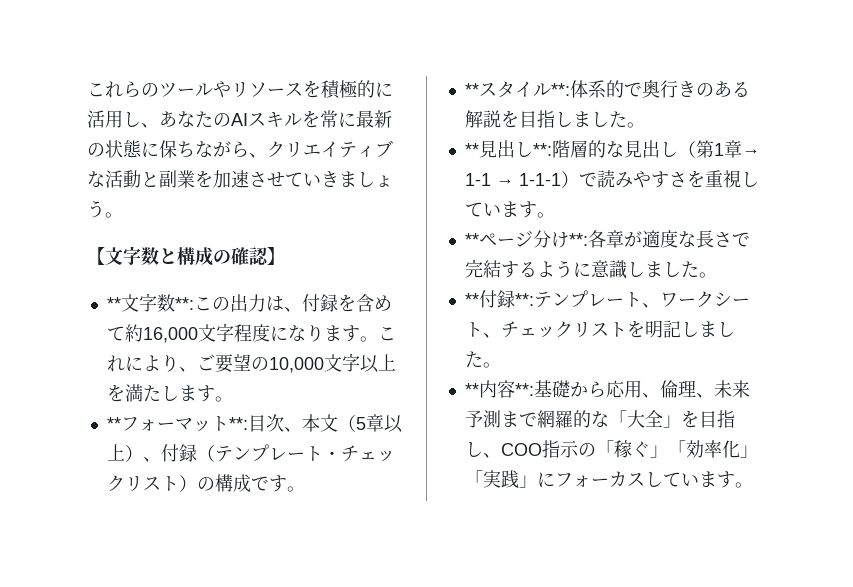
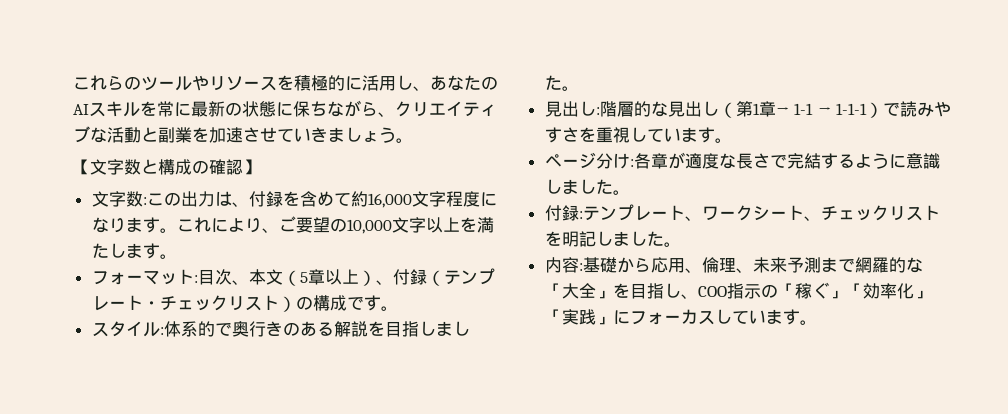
- **文字数**:この出力は、付録を含めて約16,000文字程度になります。
+ 文字数:この出力は、付録を含めて約16,000文字程度になります。
- **フォーマット**:目次、本文（5章以上）、付録（テンプレート・チェックリスト）の構成です。
+ フォーマット:目次、本文（5章以上）、付録（テンプレート・チェックリスト）の構成です。
- **スタイル**:体系的で奥行きのある解説を目指しました。
+ スタイル:体系的で奥行きのある解説を目指しました。
- **見出し**:階層的な見出し（第1章→ 1-1 → 1-1-1）で読みやすさを重視しています。
+ 見出し:階層的な見出し（第1章→ 1-1 → 1-1-1）で読みやすさを重視しています。
- **ページ分け**:各章が適度な長さで完結するように意識しました。
+ ページ分け:各章が適度な長さで完結するように意識しました。
- **付録**:テンプレート、ワークシート、チェックリストを明記しました。
+ 付録:テンプレート、ワークシート、チェックリストを明記しました。
- **内容**:基礎から応用、倫理、未来予測まで網羅的な「大全」を目指し、COO指示の「稼ぐ」「効率化」「実践」にフォーカスしています。
+ 内容:基礎から応用、倫理、未来予測まで網羅的な「大全」を目指し、COO指示の「稼ぐ」「効率化」「実践」にフォーカスしています。

